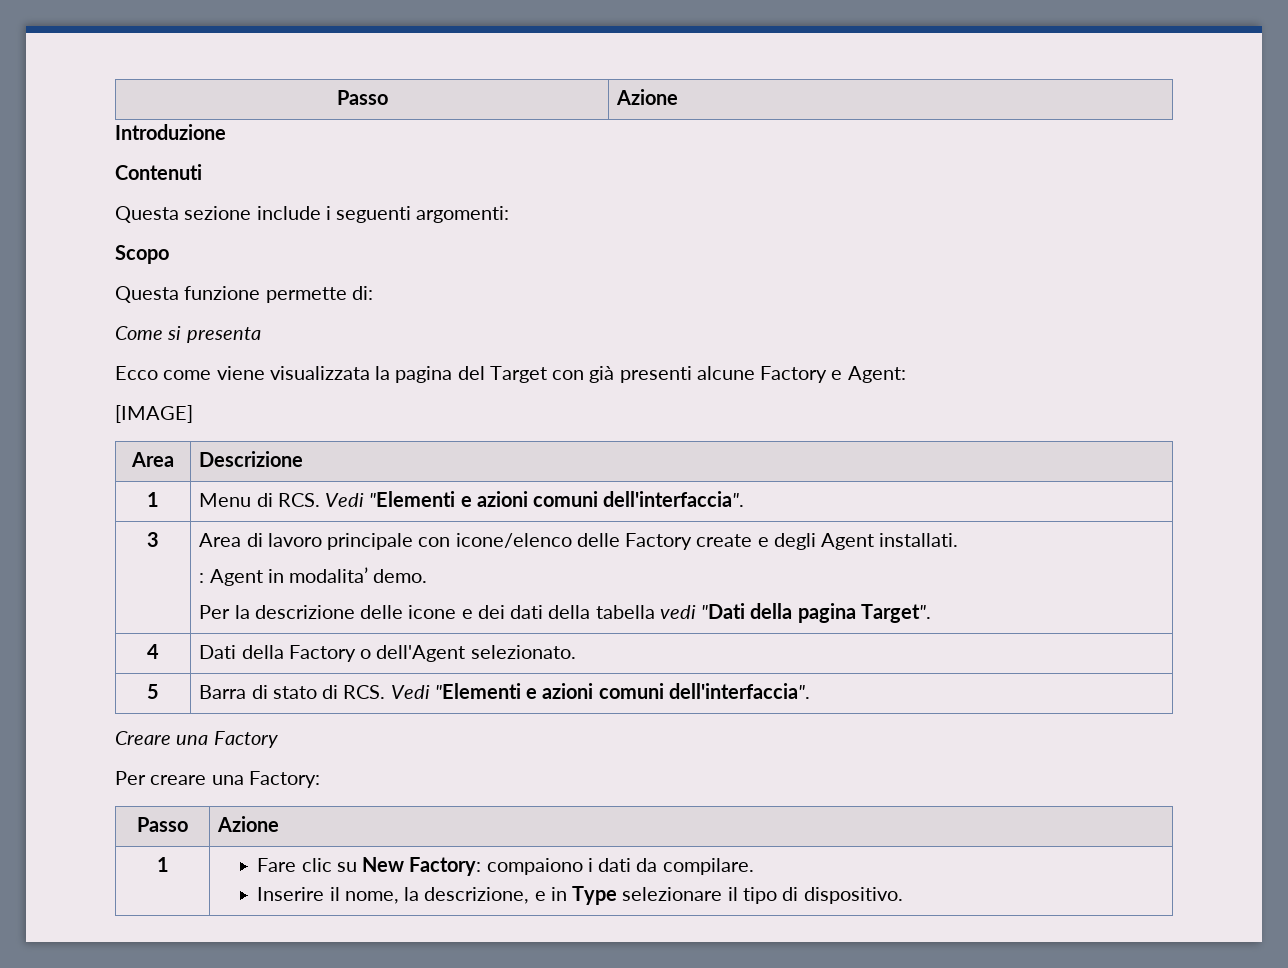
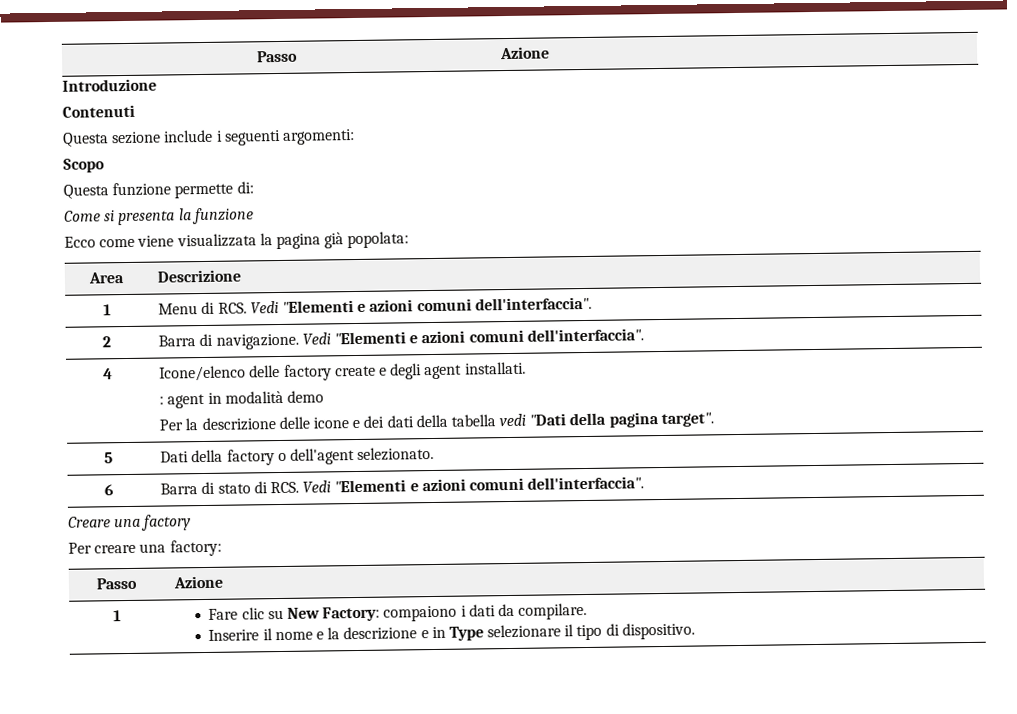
- Come si presenta
+ Come si presenta la funzione
- Ecco come viene visualizzata la pagina del Target con già presenti alcune Factory e Agent:
- [IMAGE]
+ Ecco come viene visualizzata la pagina già popolata:
- 3 | Area di lavoro principale con icone/elenco delle Factory create e degli Agent installati.
- : Agent in modalita’ demo.
- Per la descrizione delle icone e dei dati della tabella vedi "Dati della pagina Target".
- 4 | Dati della Factory o dell'Agent selezionato.
+ 2 | Barra di navigazione. Vedi "Elementi e azioni comuni dell'interfaccia".
+ 4 | Icone/elenco delle factory create e degli agent installati.
+ : agent in modalità demo
+ Per la descrizione delle icone e dei dati della tabella vedi "Dati della pagina target".
+ 5 | Dati della factory o dell'agent selezionato.
- 5 | Barra di stato di RCS. Vedi "Elementi e azioni comuni dell'interfaccia".
+ 6 | Barra di stato di RCS. Vedi "Elementi e azioni comuni dell'interfaccia".
- Creare una Factory
+ Creare una factory
- Per creare una Factory:
+ Per creare una factory:
  1 | Fare clic su New Factory: compaiono i dati da compilare.
- Inserire il nome, la descrizione, e in Type selezionare il tipo di dispositivo.
+ Inserire il nome e la descrizione e in Type selezionare il tipo di dispositivo.

